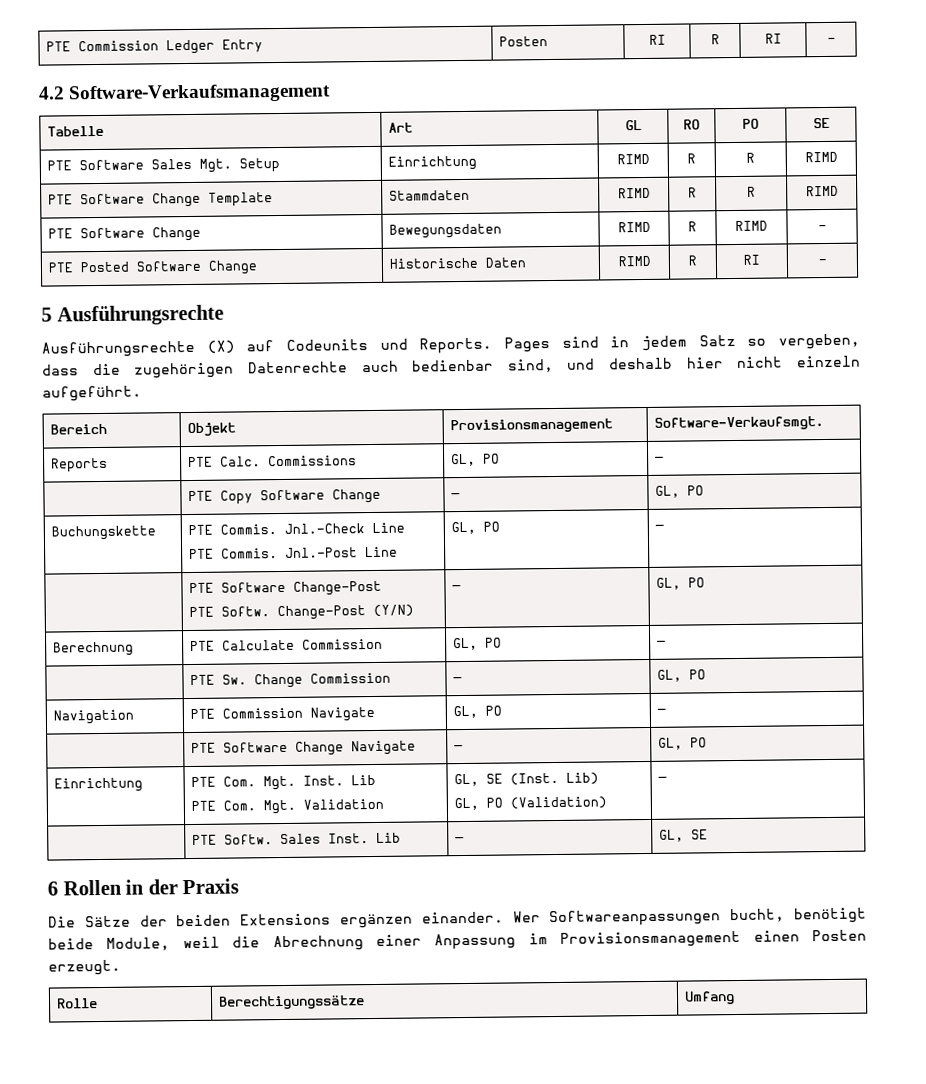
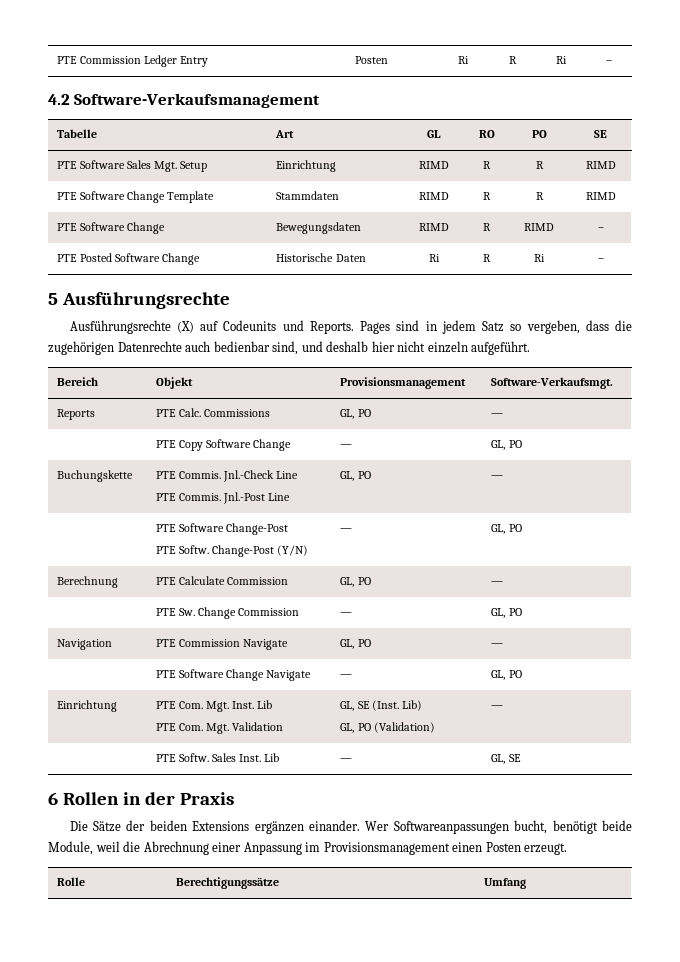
- PTE Commission Ledger Entry | Posten | RI | R | RI | –
+ PTE Commission Ledger Entry | Posten | Ri | R | Ri | –
- PTE Posted Software Change | Historische Daten | RIMD | R | RI | –
+ PTE Posted Software Change | Historische Daten | Ri | R | Ri | –

